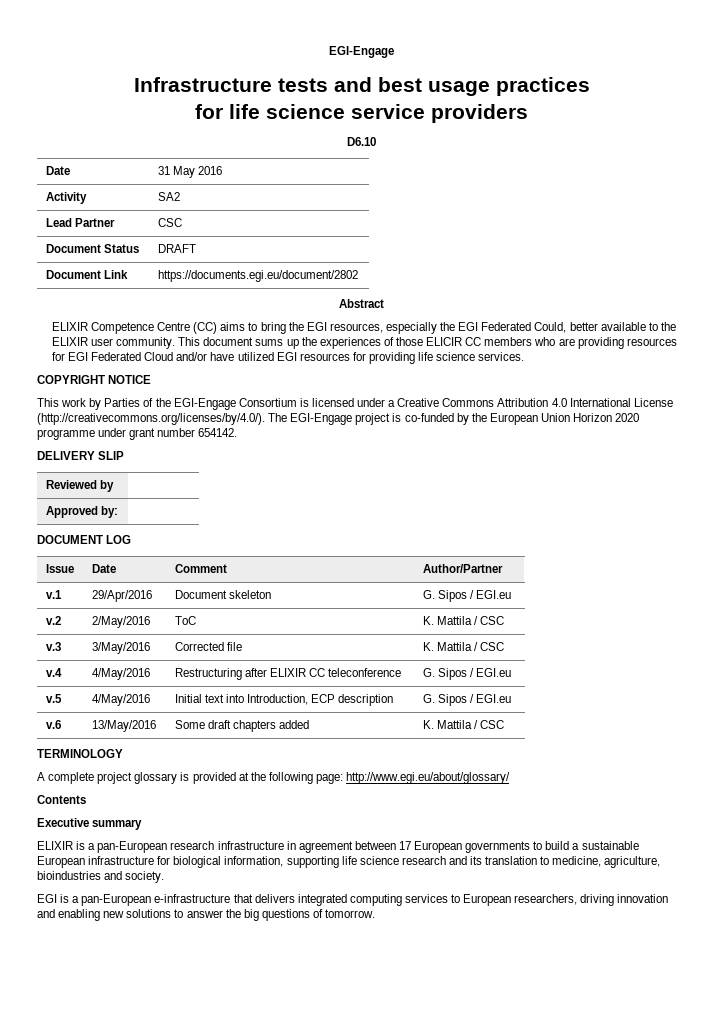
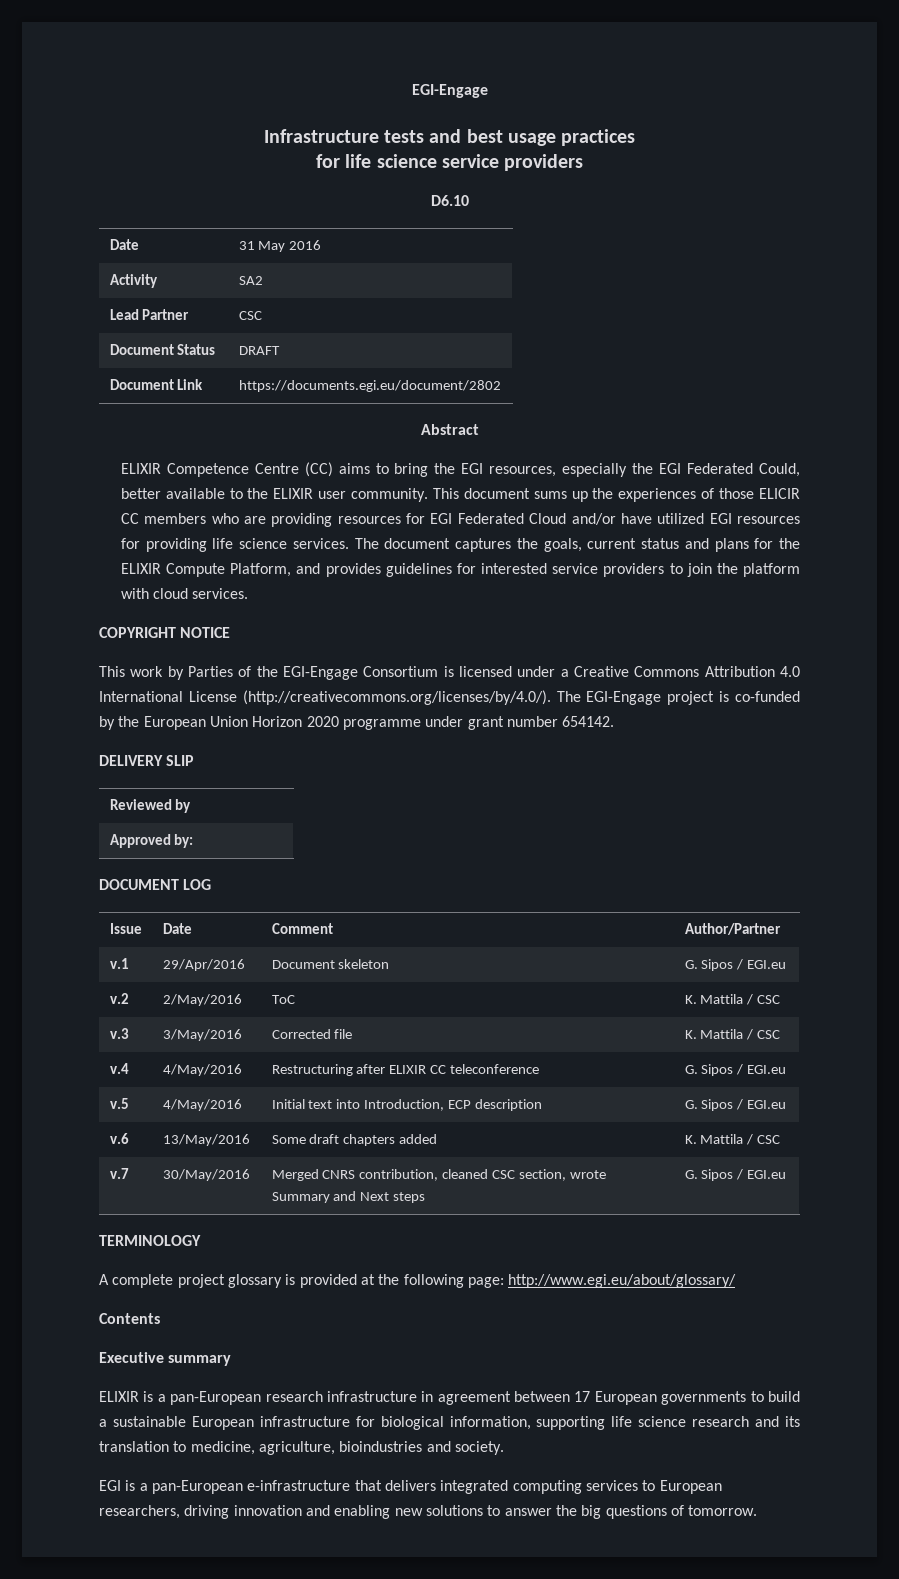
+ The document captures the goals, current status and plans for the ELIXIR Compute Platform, and provides guidelines for interested service providers to join the platform with cloud services.
+ v.7 | 30/May/2016 | Merged CNRS contribution, cleaned CSC section, wrote Summary and Next steps | G. Sipos / EGI.eu

